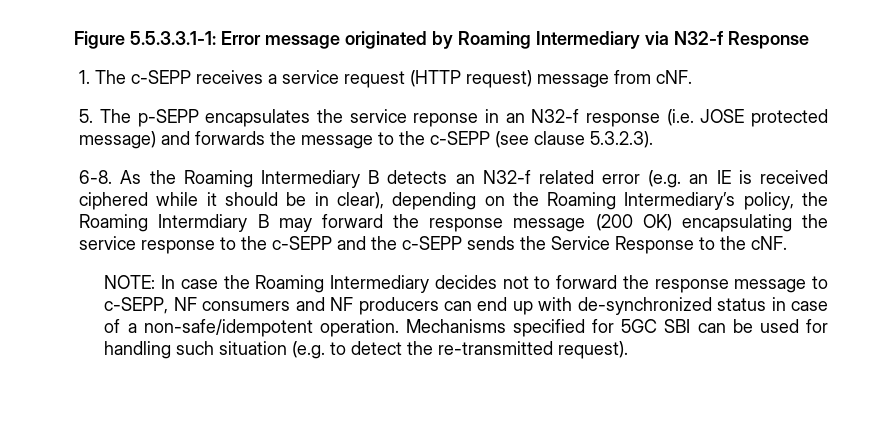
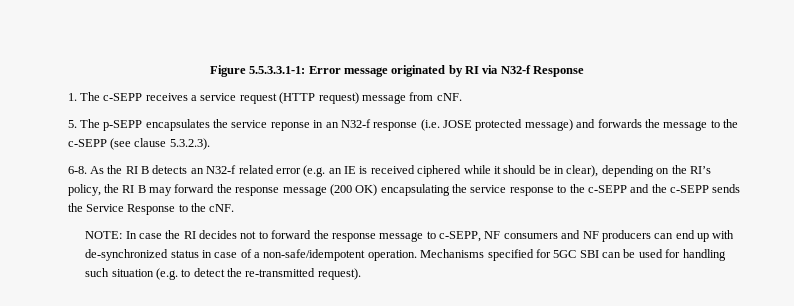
- Figure 5.5.3.3.1-1: Error message originated by Roaming Intermediary via N32-f Response
+ Figure 5.5.3.3.1-1: Error message originated by RI via N32-f Response
- As the Roaming Intermediary B detects an N32-f related error (e.g. an IE is received ciphered while it should be in clear), depending on the Roaming Intermediary’s policy, the Roaming Intermdiary B may forward the response message (200 OK) encapsulating the service response to the c-SEPP and the c-SEPP sends the Service Response to the cNF.
+ As the RI B detects an N32-f related error (e.g. an IE is received ciphered while it should be in clear), depending on the RI’s policy, the RI B may forward the response message (200 OK) encapsulating the service response to the c-SEPP and the c-SEPP sends the Service Response to the cNF.
- NOTE: In case the Roaming Intermediary decides not to forward the response message to c-SEPP, NF consumers and NF producers can end up with de-synchronized status in case of a non-safe/idempotent operation.
+ NOTE: In case the RI decides not to forward the response message to c-SEPP, NF consumers and NF producers can end up with de-synchronized status in case of a non-safe/idempotent operation.

